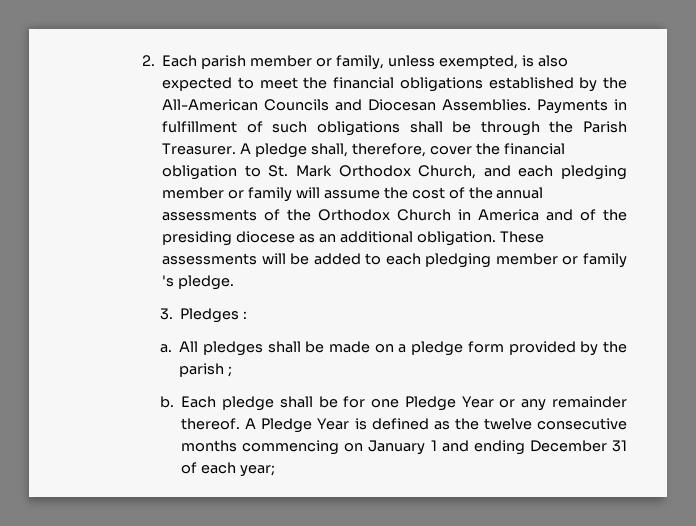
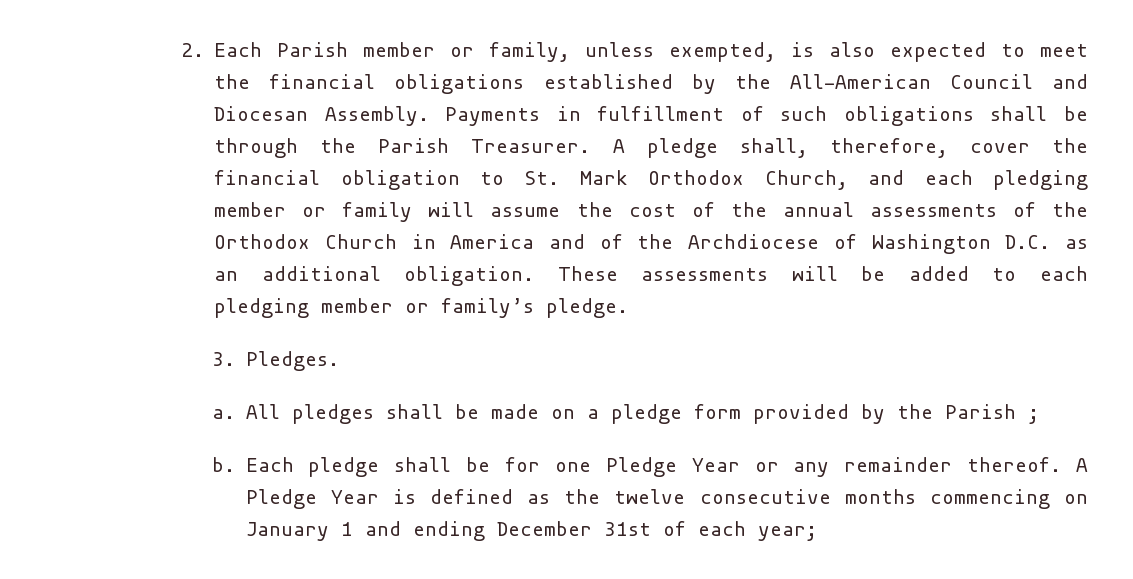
- 2. Each parish member or family, unless exempted, is also expected to meet the financial obligations established by the All-American Councils and Diocesan Assemblies.
+ 2. Each Parish member or family, unless exempted, is also expected to meet the financial obligations established by the All-American Council and Diocesan Assembly.
- A pledge shall, therefore, cover the financial obligation to St. Mark Orthodox Church, and each pledging member or family will assume the cost of the annual assessments of the Orthodox Church in America and of the presiding diocese as an additional obligation.
+ A pledge shall, therefore, cover the financial obligation to St. Mark Orthodox Church, and each pledging member or family will assume the cost of the annual assessments of the Orthodox Church in America and of the Archdiocese of Washington D.C. as an additional obligation.
- These assessments will be added to each pledging member or family 's pledge.
+ These assessments will be added to each pledging member or family’s pledge.
- 3. Pledges :
+ 3. Pledges.
- All pledges shall be made on a pledge form provided by the parish ;
+ All pledges shall be made on a pledge form provided by the Parish ;
- A Pledge Year is defined as the twelve consecutive months commencing on January 1 and ending December 31 of each year;
+ A Pledge Year is defined as the twelve consecutive months commencing on January 1 and ending December 31st of each year;

